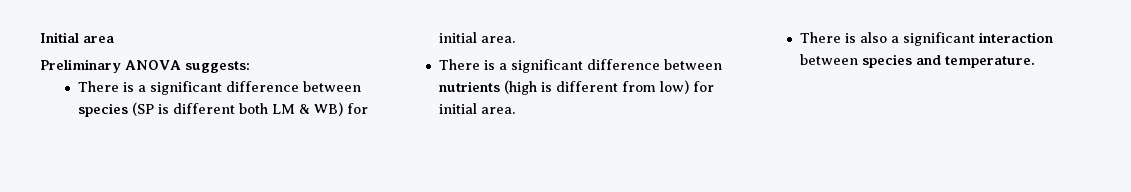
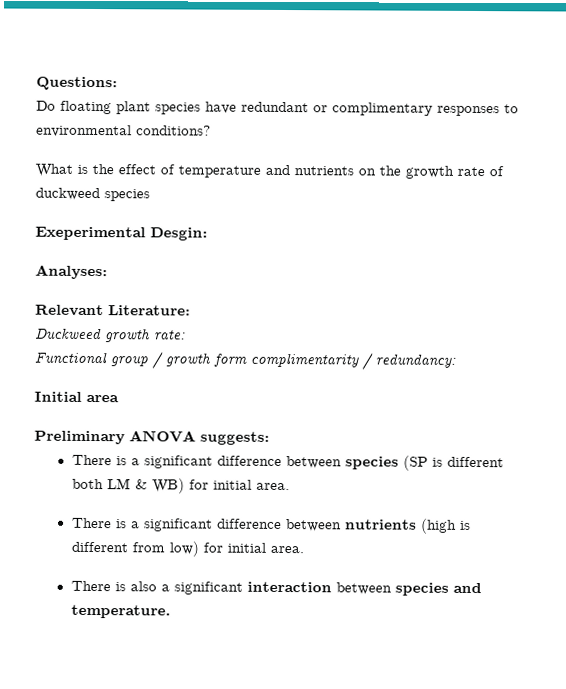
+ Questions:
+ Do floating plant species have redundant or complimentary responses to environmental conditions?
+ What is the effect of temperature and nutrients on the growth rate of duckweed species
+ Exeperimental Desgin:
+ Analyses:
+ Relevant Literature:
+ Duckweed growth rate:
+ Functional group / growth form complimentarity / redundancy:

